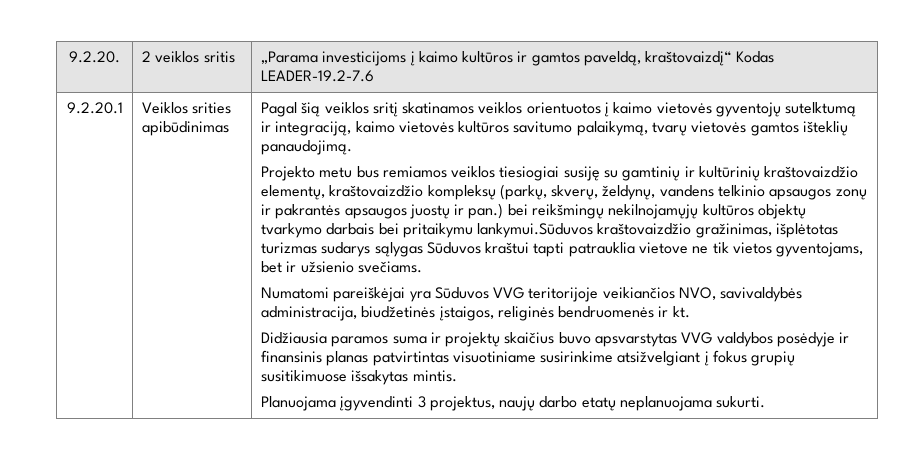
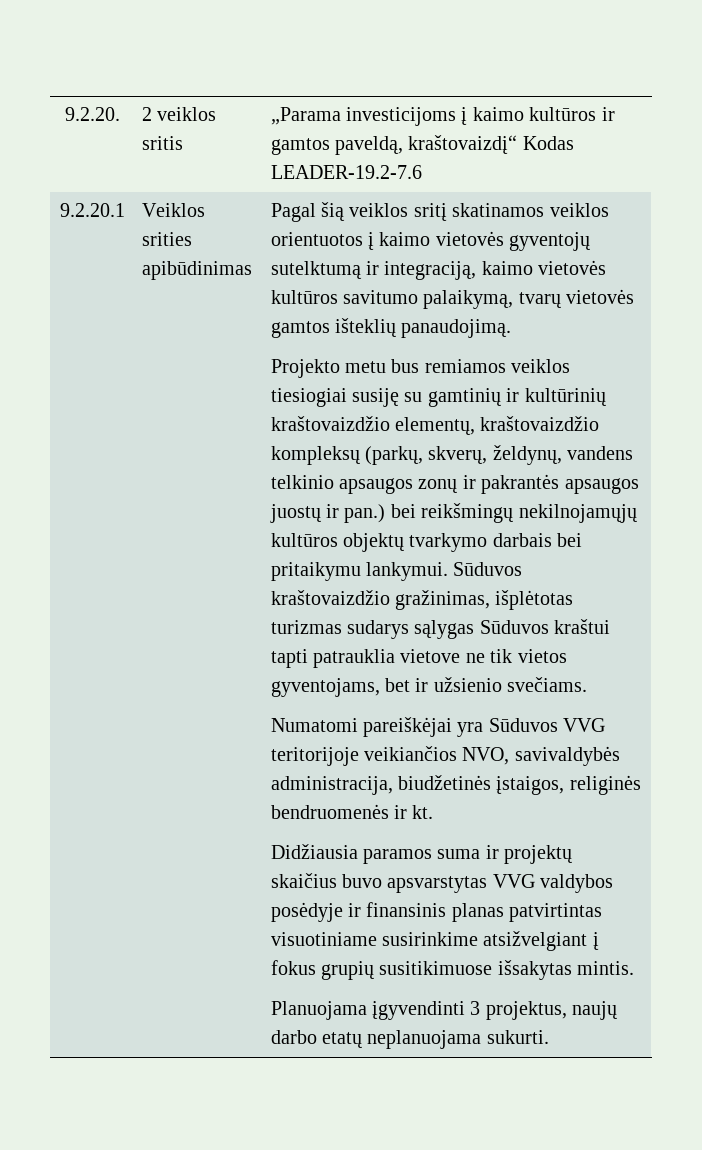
- Projekto metu bus remiamos veiklos tiesiogiai susiję su gamtinių ir kultūrinių kraštovaizdžio elementų, kraštovaizdžio kompleksų (parkų, skverų, želdynų, vandens telkinio apsaugos zonų ir pakrantės apsaugos juostų ir pan.) bei reikšmingų nekilnojamųjų kultūros objektų tvarkymo darbais bei pritaikymu lankymui.Sūduvos kraštovaizdžio gražinimas, išplėtotas turizmas sudarys sąlygas Sūduvos kraštui tapti patrauklia vietove ne tik vietos gyventojams, bet ir užsienio svečiams.
+ Projekto metu bus remiamos veiklos tiesiogiai susiję su gamtinių ir kultūrinių kraštovaizdžio elementų, kraštovaizdžio kompleksų (parkų, skverų, želdynų, vandens telkinio apsaugos zonų ir pakrantės apsaugos juostų ir pan.) bei reikšmingų nekilnojamųjų kultūros objektų tvarkymo darbais bei pritaikymu lankymui. Sūduvos kraštovaizdžio gražinimas, išplėtotas turizmas sudarys sąlygas Sūduvos kraštui tapti patrauklia vietove ne tik vietos gyventojams, bet ir užsienio svečiams.

